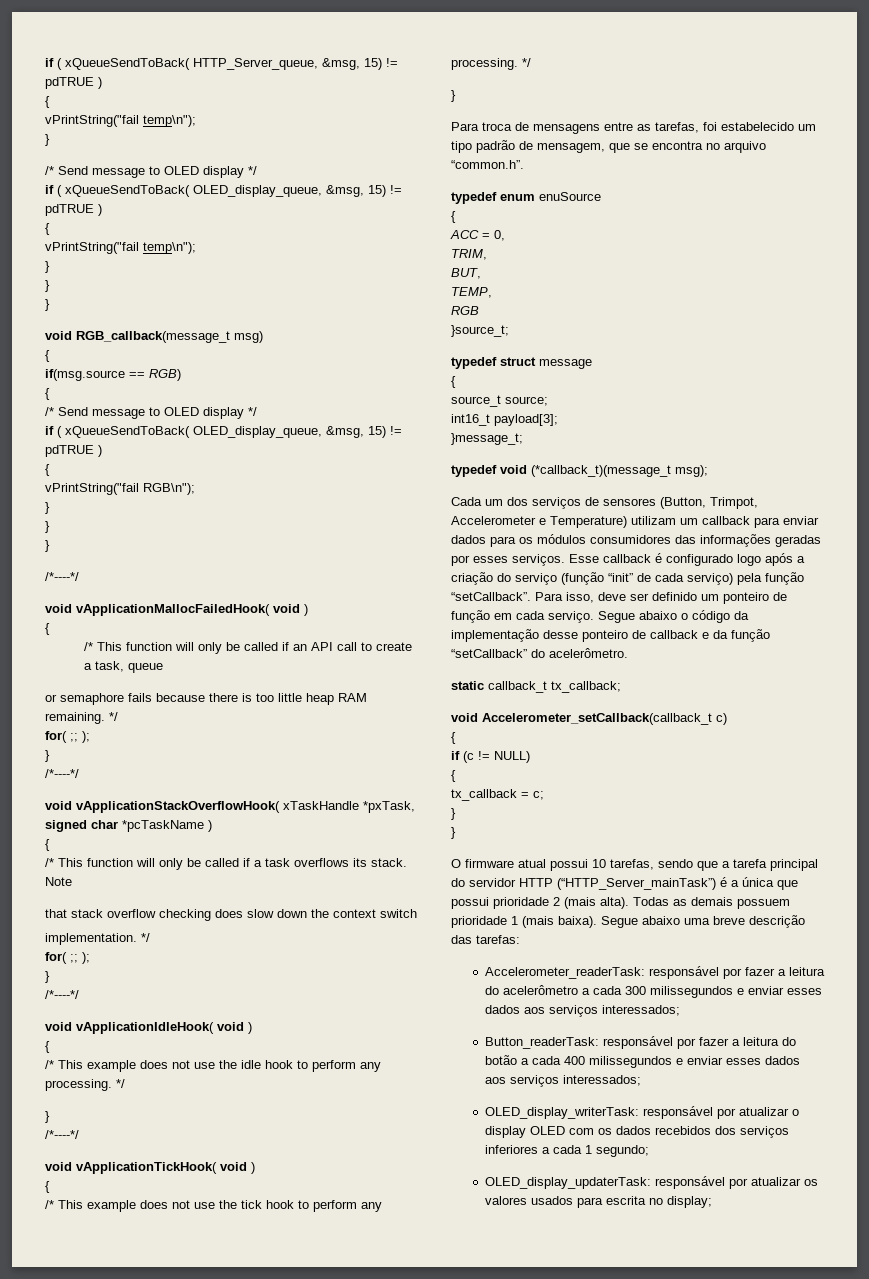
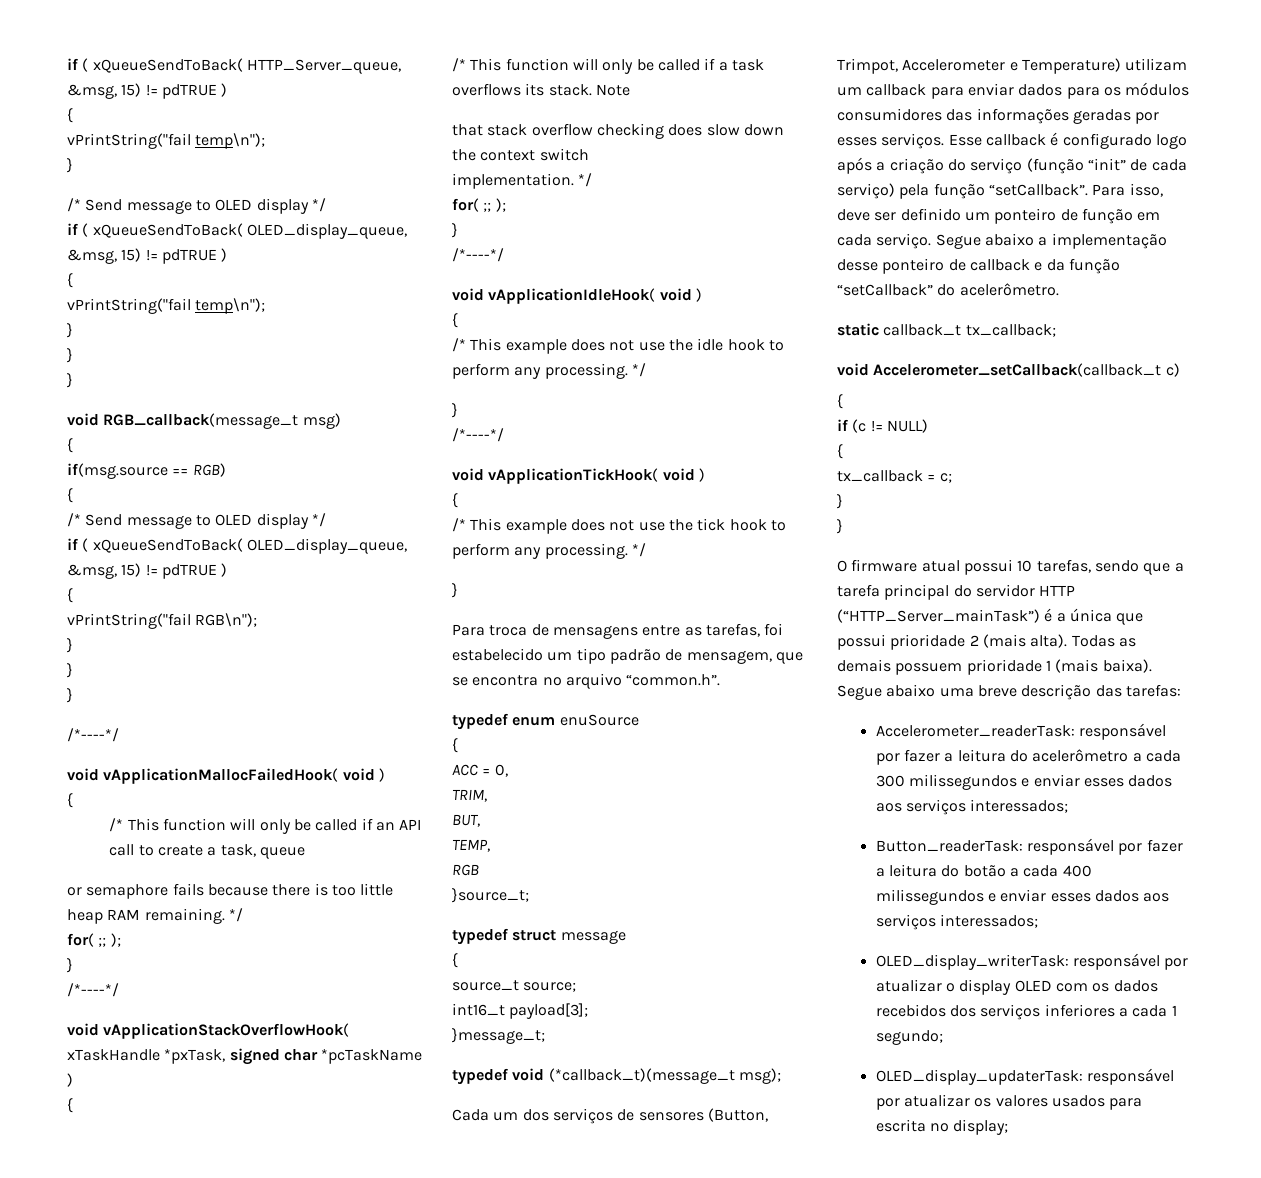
- Segue abaixo o código da implementação desse ponteiro de callback e da função “setCallback” do acelerômetro.
+ Segue abaixo a implementação desse ponteiro de callback e da função “setCallback” do acelerômetro.

